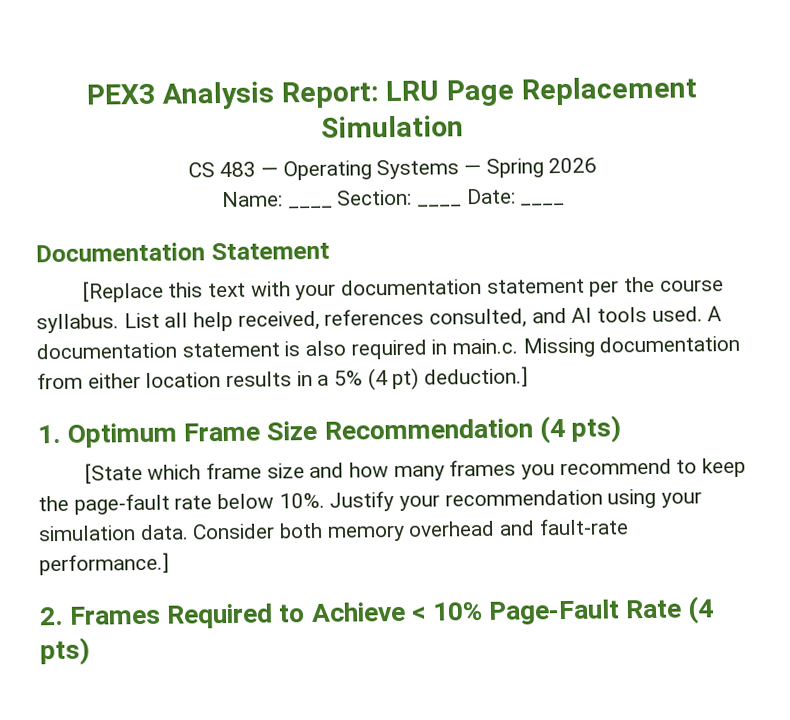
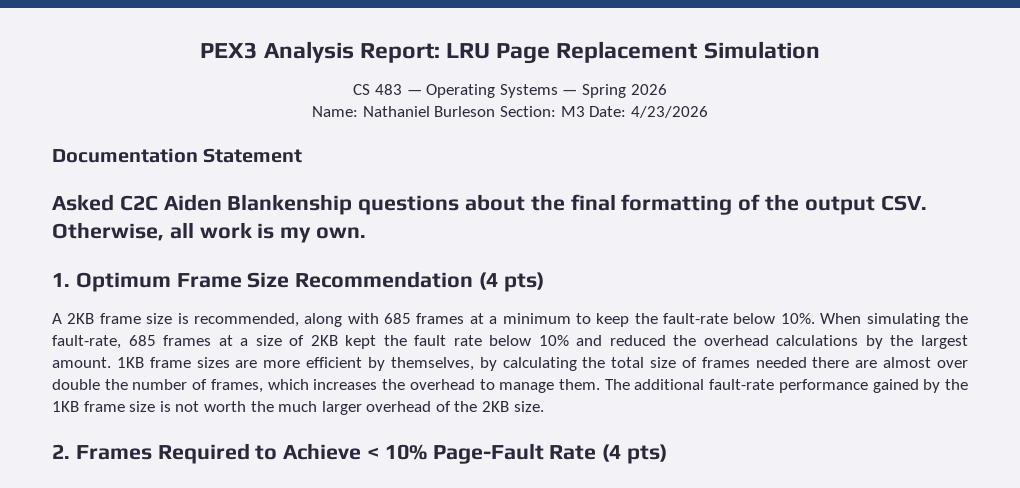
- Name: ____ Section: ____ Date: ____
+ Name: Nathaniel Burleson Section: M3 Date: 4/23/2026
  Documentation Statement
- [Replace this text with your documentation statement per the course syllabus. List all help received, references consulted, and AI tools used. A documentation statement is also required in main.c. Missing documentation from either location results in a 5% (4 pt) deduction.]
+ Asked C2C Aiden Blankenship questions about the final formatting of the output CSV. Otherwise, all work is my own.
- [State which frame size and how many frames you recommend to keep the page-fault rate below 10%. Justify your recommendation using your simulation data. Consider both memory overhead and fault-rate performance.]
+ A 2KB frame size is recommended, along with 685 frames at a minimum to keep the fault-rate below 10%. When simulating the fault-rate, 685 frames at a size of 2KB kept the fault rate below 10% and reduced the overhead calculations by the largest amount. 1KB frame sizes are more efficient by themselves, by calculating the total size of frames needed there are almost over double the number of frames, which increases the overhead to manage them. The additional fault-rate performance gained by the 1KB frame size is not worth the much larger overhead of the 2KB size.

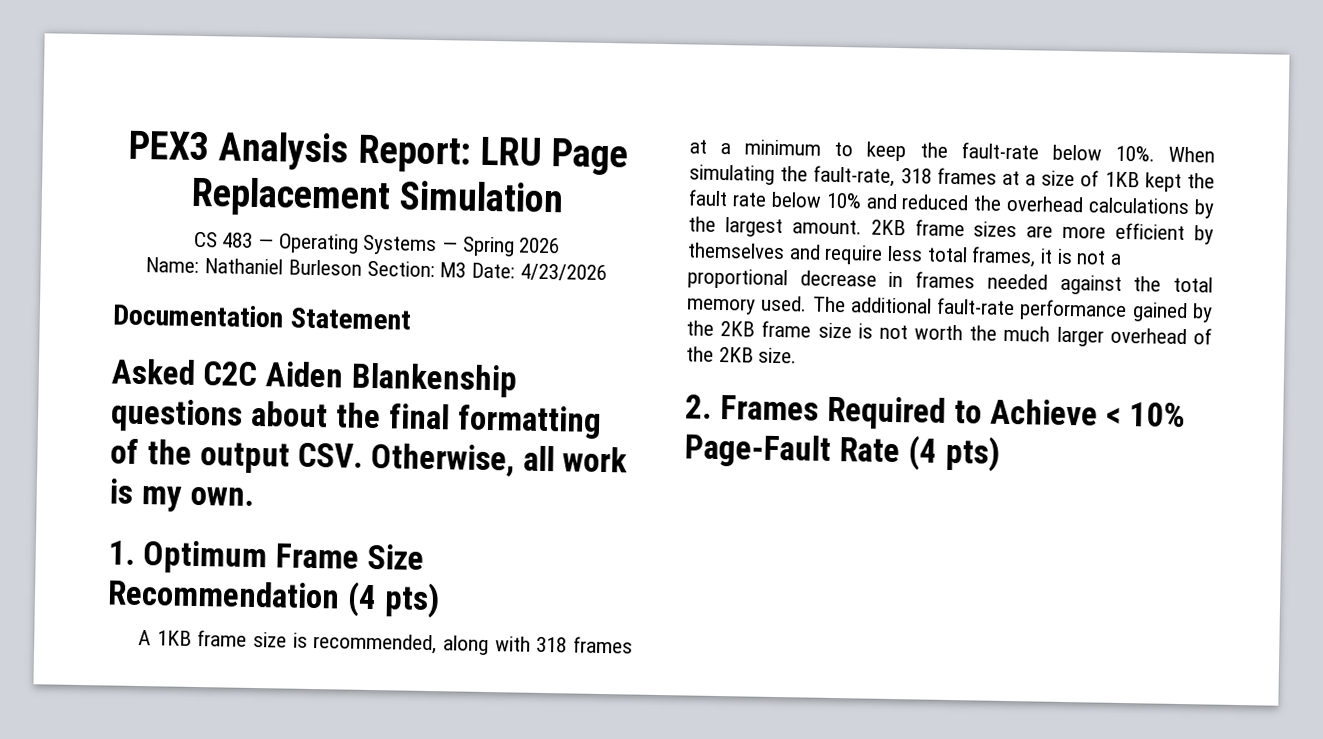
- A 2KB frame size is recommended, along with 685 frames at a minimum to keep the fault-rate below 10%.
+ A 1KB frame size is recommended, along with 318 frames at a minimum to keep the fault-rate below 10%.
- When simulating the fault-rate, 685 frames at a size of 2KB kept the fault rate below 10% and reduced the overhead calculations by the largest amount.
+ When simulating the fault-rate, 318 frames at a size of 1KB kept the fault rate below 10% and reduced the overhead calculations by the largest amount.
- 1KB frame sizes are more efficient by themselves, by calculating the total size of frames needed there are almost over double the number of frames, which increases the overhead to manage them.
+ 2KB frame sizes are more efficient by themselves and require less total frames, it is not a proportional decrease in frames needed against the total memory used.
- The additional fault-rate performance gained by the 1KB frame size is not worth the much larger overhead of the 2KB size.
+ The additional fault-rate performance gained by the 2KB frame size is not worth the much larger overhead of the 2KB size.

